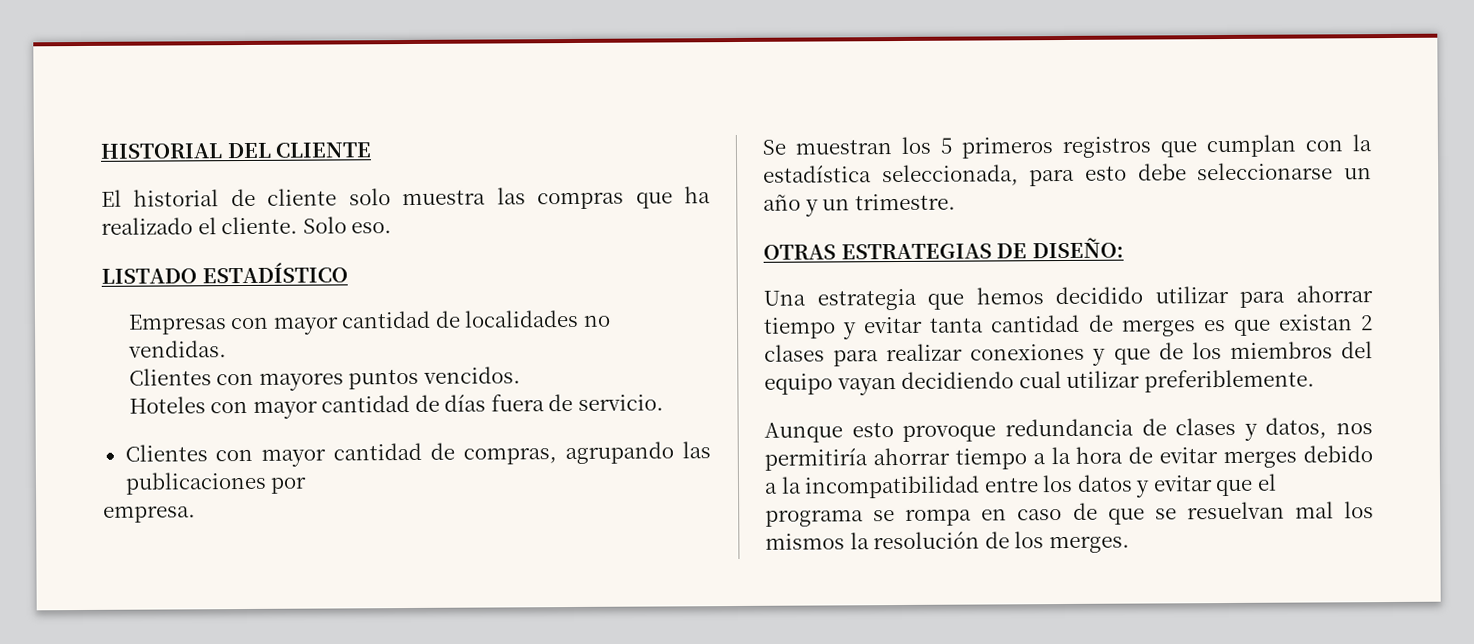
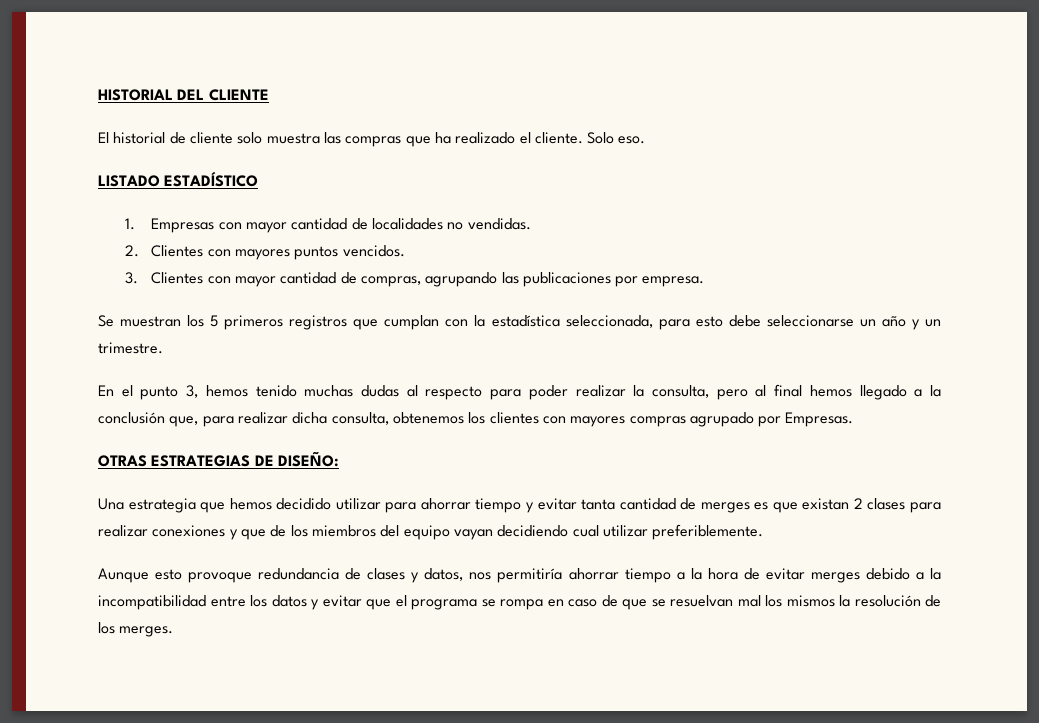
- Empresas con mayor cantidad de localidades no vendidas.
+ 1. Empresas con mayor cantidad de localidades no vendidas.
- Clientes con mayores puntos vencidos.
+ 2. Clientes con mayores puntos vencidos.
- Hoteles con mayor cantidad de días fuera de servicio.
- Clientes con mayor cantidad de compras, agrupando las publicaciones por
- empresa.
+ 3. Clientes con mayor cantidad de compras, agrupando las publicaciones por empresa.
+ En el punto 3, hemos tenido muchas dudas al respecto para poder realizar la consulta, pero al final hemos llegado a la conclusión que, para realizar dicha consulta, obtenemos los clientes con mayores compras agrupado por Empresas.

